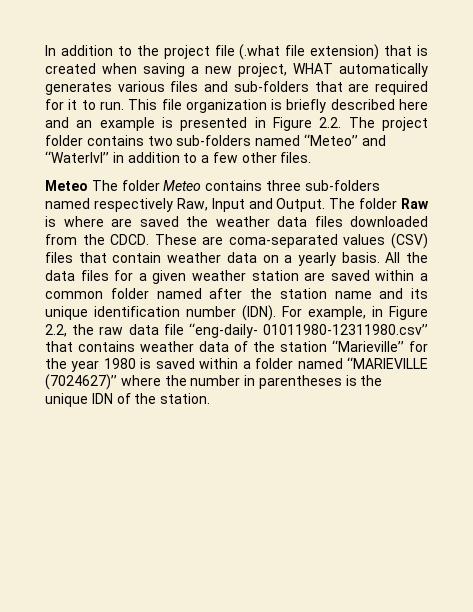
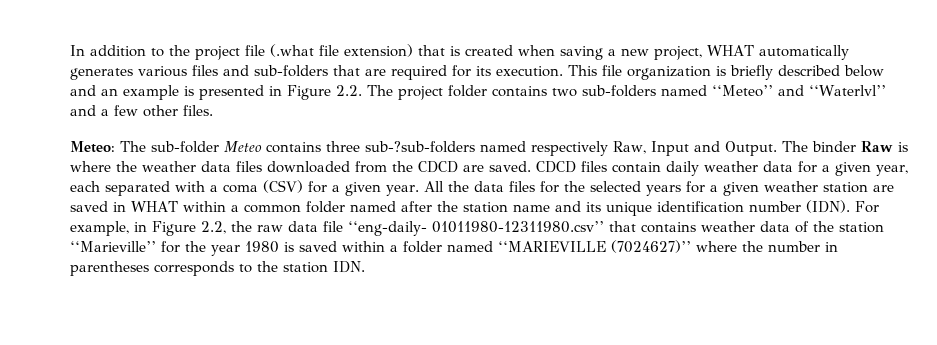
- In addition to the project file (.what file extension) that is created when saving a new project, WHAT automatically generates various files and sub-folders that are required for it to run.
+ In addition to the project file (.what file extension) that is created when saving a new project, WHAT automatically generates various files and sub-folders that are required for its execution.
- This file organization is briefly described here and an example is presented in Figure 2.2. The project folder contains two sub-folders named ‘‘Meteo’’ and ‘‘Waterlvl’’ in addition to a few other files.
+ This file organization is briefly described below and an example is presented in Figure 2.2. The project folder contains two sub-folders named ‘‘Meteo’’ and ‘‘Waterlvl’’ and a few other files.
- Meteo The folder Meteo contains three sub-folders named respectively Raw, Input and Output.
+ Meteo: The sub-folder Meteo contains three sub-?sub-folders named respectively Raw, Input and Output.
- The folder Raw is where are saved the weather data files downloaded from the CDCD. These are coma-separated values (CSV) files that contain weather data on a yearly basis.
+ The binder Raw is where the weather data files downloaded from the CDCD are saved. CDCD files contain daily weather data for a given year, each separated with a coma (CSV) for a given year.
- All the data files for a given weather station are saved within a common folder named after the station name and its unique identification number (IDN).
+ All the data files for the selected years for a given weather station are saved in WHAT within a common folder named after the station name and its unique identification number (IDN).
- For example, in Figure 2.2, the raw data file ‘‘eng-daily- 01011980-12311980.csv’’ that contains weather data of the station ‘‘Marieville’’ for the year 1980 is saved within a folder named ‘‘MARIEVILLE (7024627)’’ where the number in parentheses is the unique IDN of the station.
+ For example, in Figure 2.2, the raw data file ‘‘eng-daily- 01011980-12311980.csv’’ that contains weather data of the station ‘‘Marieville’’ for the year 1980 is saved within a folder named ‘‘MARIEVILLE (7024627)’’ where the number in parentheses corresponds to the station IDN.

